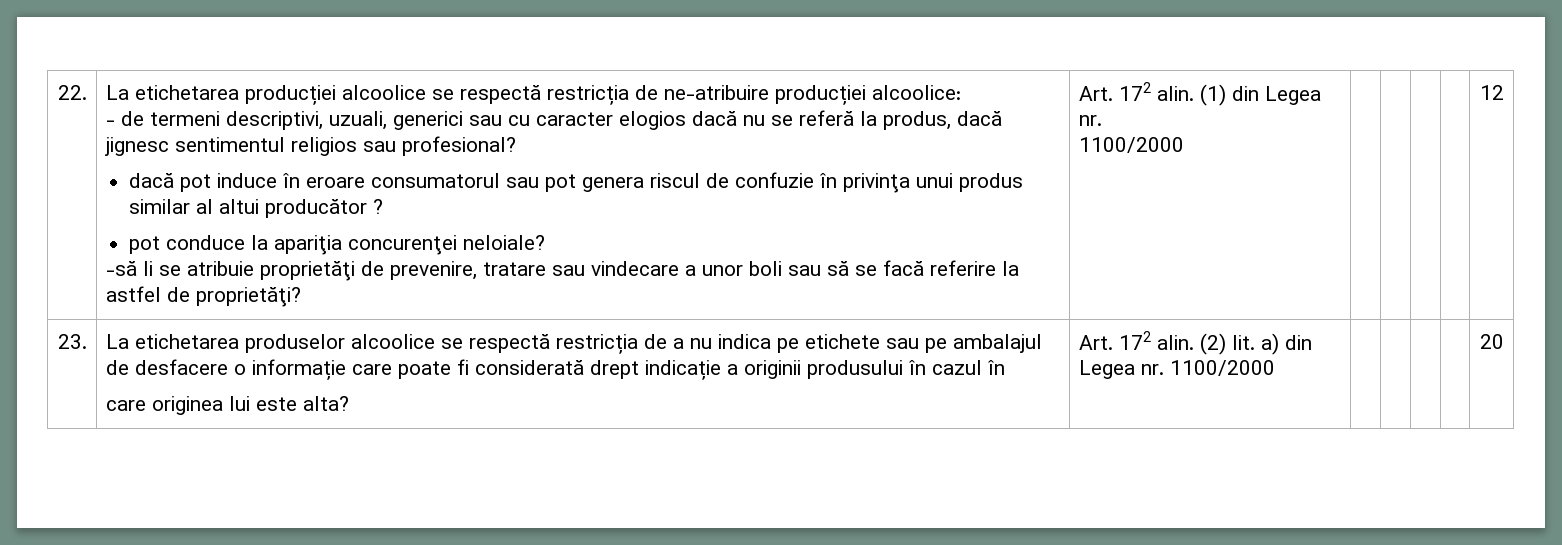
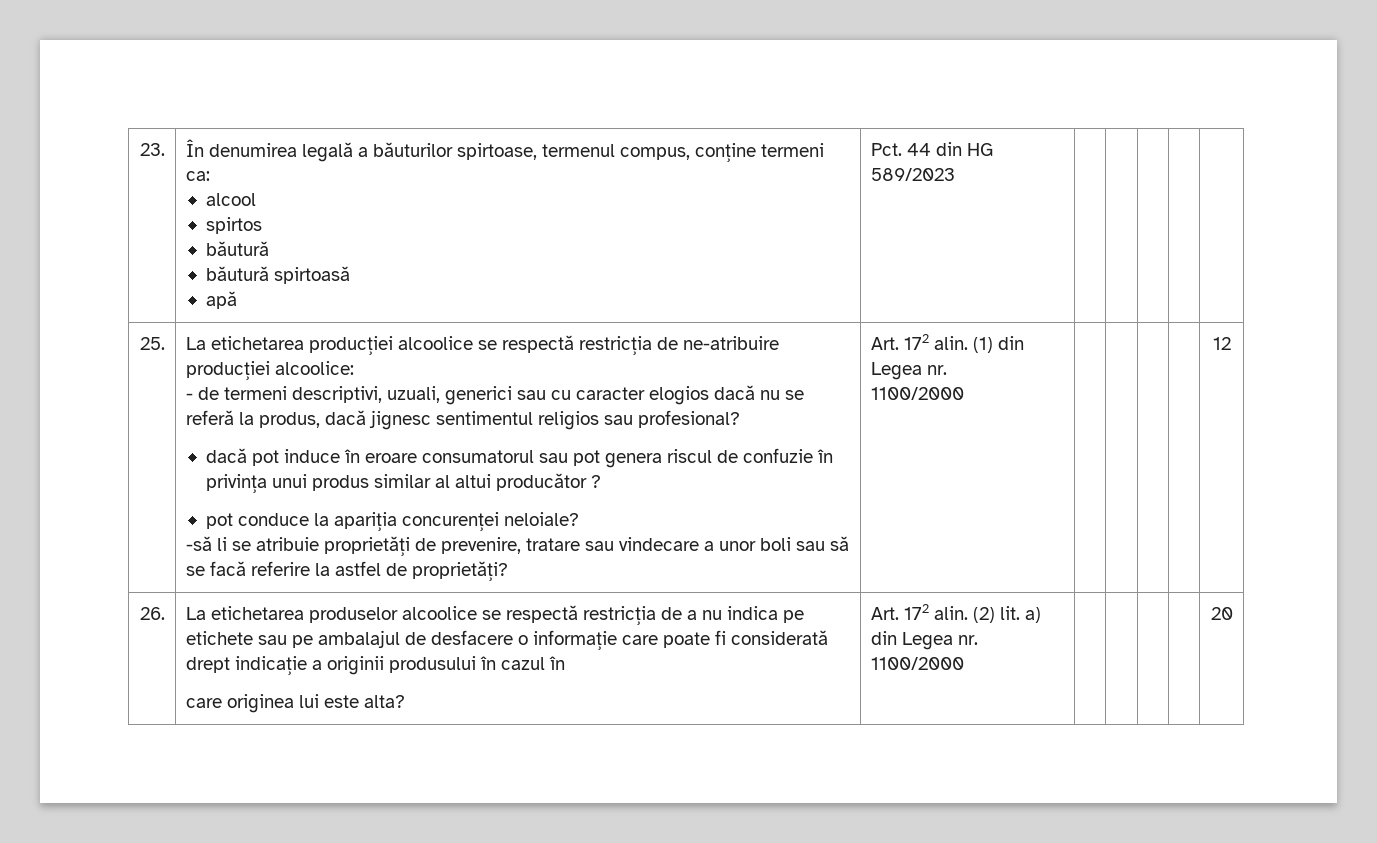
- 22.
+ 23. | În denumirea legală a băuturilor spirtoase, termenul compus, conține termeni ca:
+ alcool
+ spirtos
+ băutură
+ băutură spirtoasă
+ apă | Pct. 44 din HG 589/2023 | | | | |
+ 25.
- 23.
+ 26.

